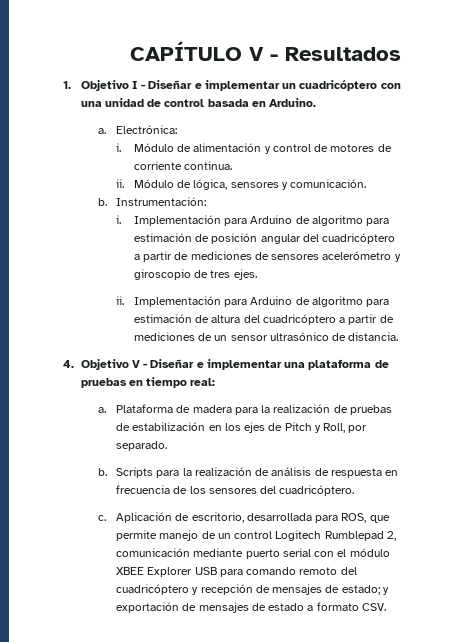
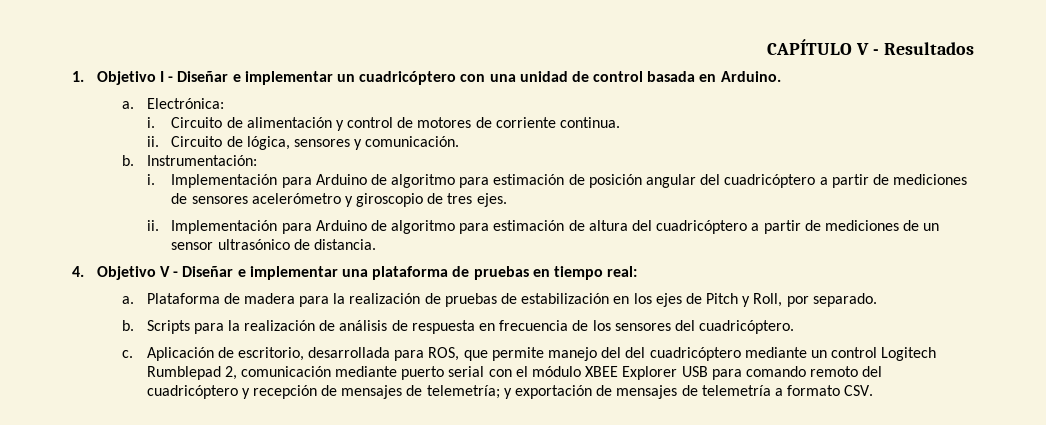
- Módulo de alimentación y control de motores de corriente continua.
+ Circuito de alimentación y control de motores de corriente continua.
- Módulo de lógica, sensores y comunicación.
+ Circuito de lógica, sensores y comunicación.
- Aplicación de escritorio, desarrollada para ROS, que permite manejo de un control Logitech Rumblepad 2, comunicación mediante puerto serial con el módulo XBEE Explorer USB para comando remoto del cuadricóptero y recepción de mensajes de estado; y exportación de mensajes de estado a formato CSV.
+ Aplicación de escritorio, desarrollada para ROS, que permite manejo del del cuadricóptero mediante un control Logitech Rumblepad 2, comunicación mediante puerto serial con el módulo XBEE Explorer USB para comando remoto del cuadricóptero y recepción de mensajes de telemetría; y exportación de mensajes de telemetría a formato CSV.

